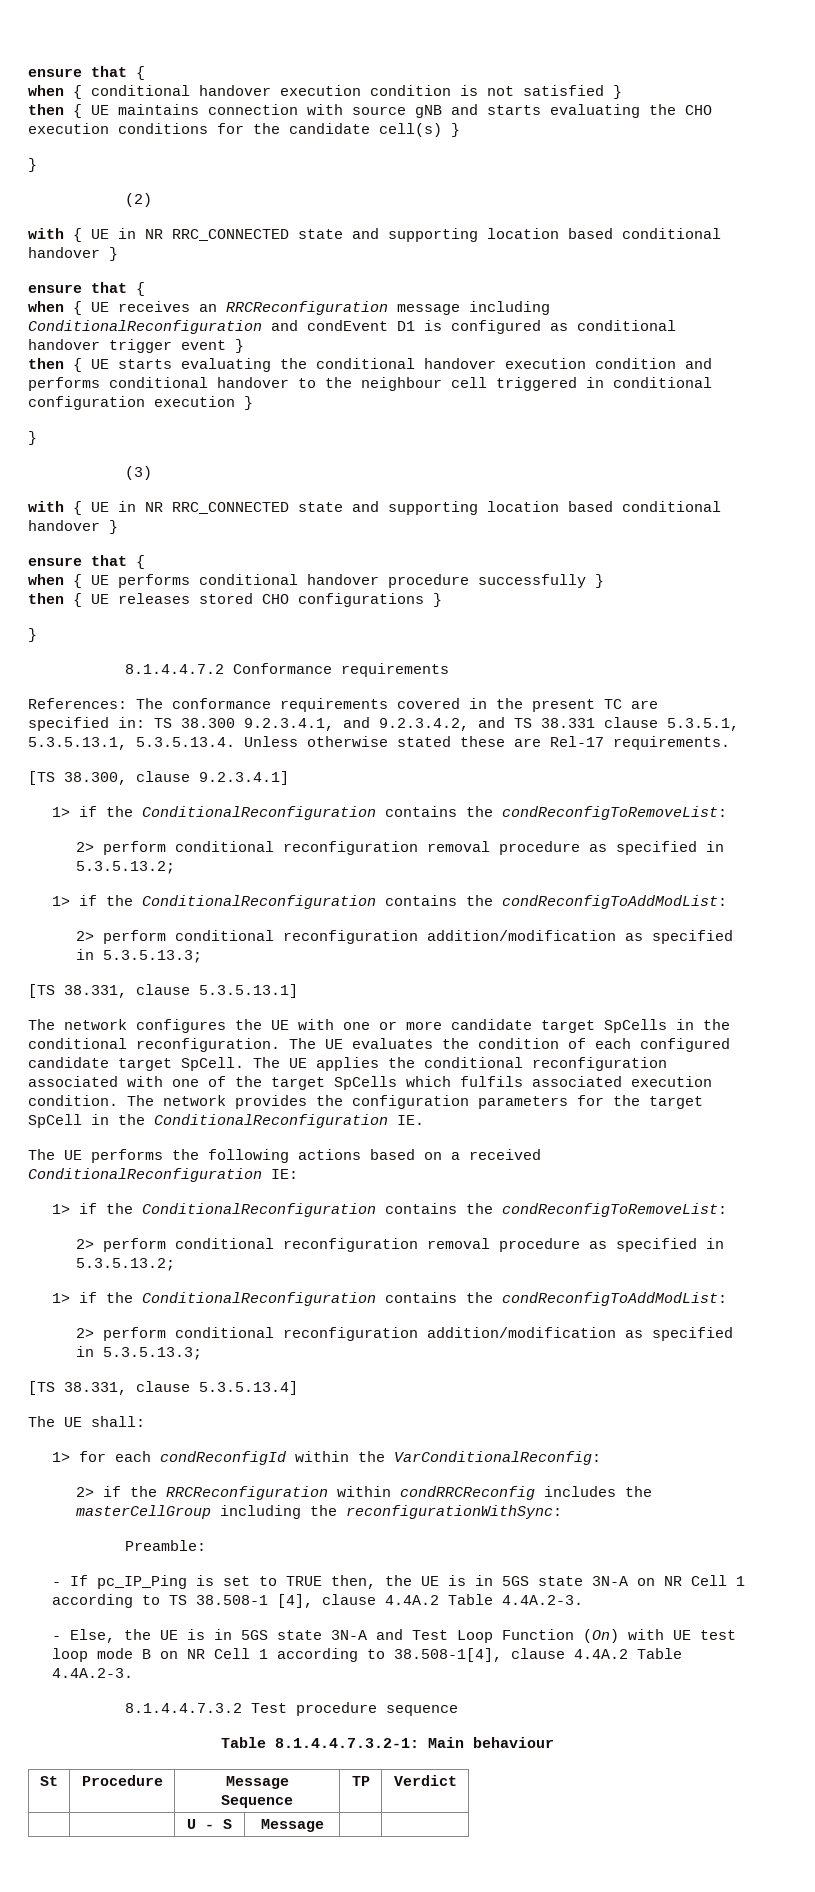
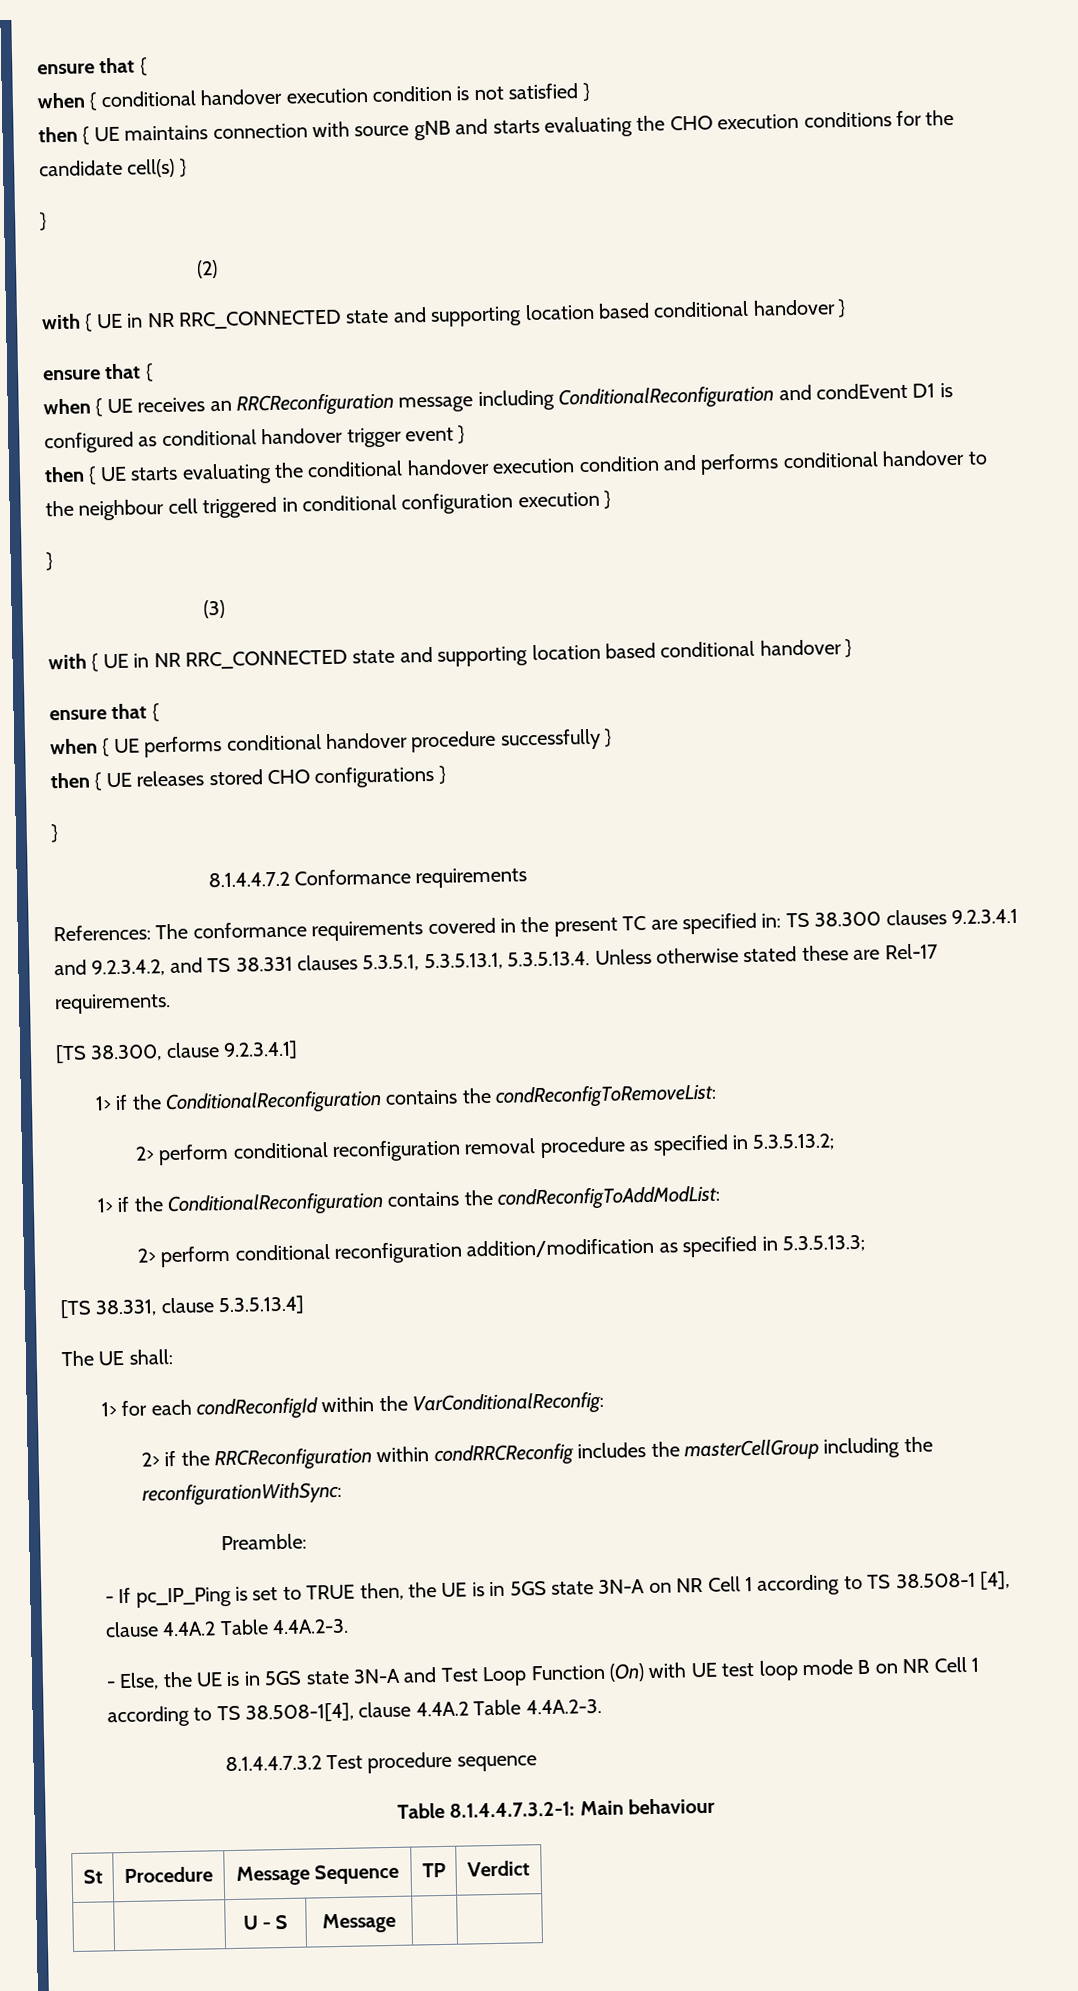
- References: The conformance requirements covered in the present TC are specified in: TS 38.300 9.2.3.4.1, and 9.2.3.4.2, and TS 38.331 clause 5.3.5.1, 5.3.5.13.1, 5.3.5.13.4. Unless otherwise stated these are Rel-17 requirements.
+ References: The conformance requirements covered in the present TC are specified in: TS 38.300 clauses 9.2.3.4.1 and 9.2.3.4.2, and TS 38.331 clauses 5.3.5.1, 5.3.5.13.1, 5.3.5.13.4. Unless otherwise stated these are Rel-17 requirements.
- [TS 38.331, clause 5.3.5.13.1]
- The network configures the UE with one or more candidate target SpCells in the conditional reconfiguration. The UE evaluates the condition of each configured candidate target SpCell. The UE applies the conditional reconfiguration associated with one of the target SpCells which fulfils associated execution condition. The network provides the configuration parameters for the target SpCell in the ConditionalReconfiguration IE.
- The UE performs the following actions based on a received ConditionalReconfiguration IE:
- 1> if the ConditionalReconfiguration contains the condReconfigToRemoveList:
- 2> perform conditional reconfiguration removal procedure as specified in 5.3.5.13.2;
- 1> if the ConditionalReconfiguration contains the condReconfigToAddModList:
- 2> perform conditional reconfiguration addition/modification as specified in 5.3.5.13.3;
- - Else, the UE is in 5GS state 3N-A and Test Loop Function (On) with UE test loop mode B on NR Cell 1 according to 38.508-1[4], clause 4.4A.2 Table 4.4A.2-3.
+ - Else, the UE is in 5GS state 3N-A and Test Loop Function (On) with UE test loop mode B on NR Cell 1 according to TS 38.508-1[4], clause 4.4A.2 Table 4.4A.2-3.

